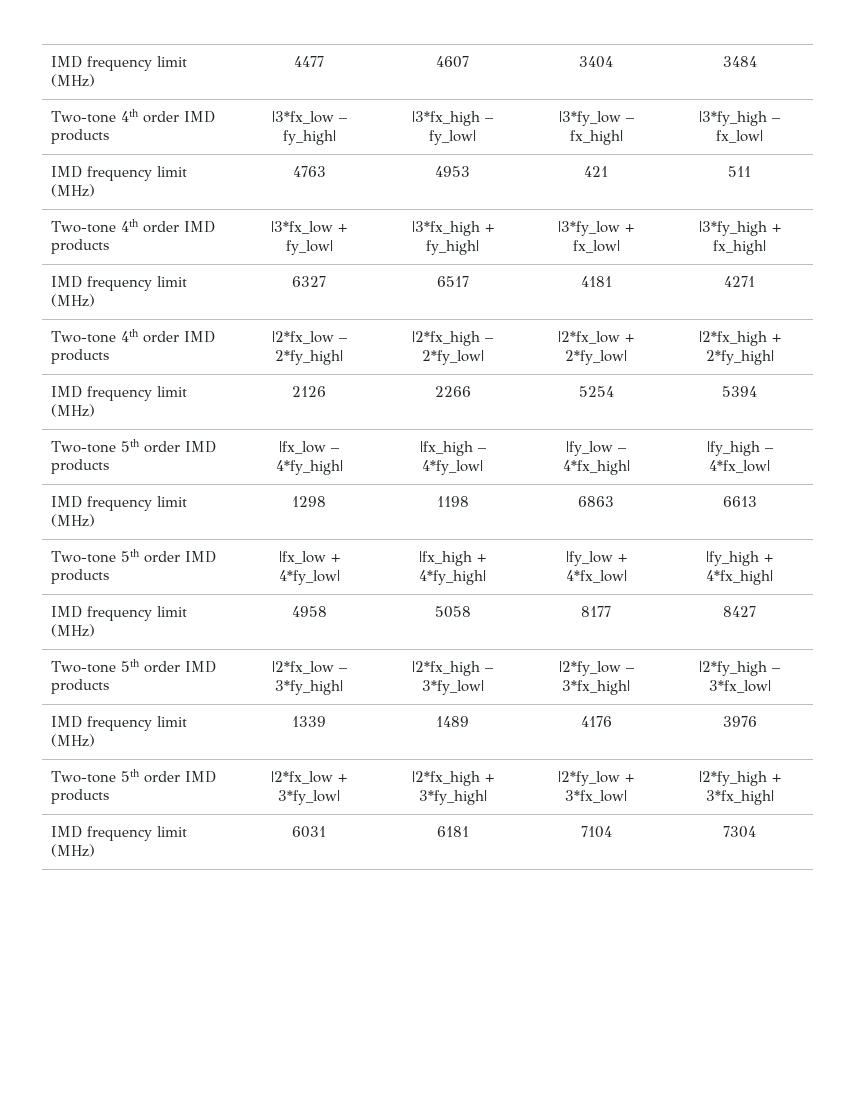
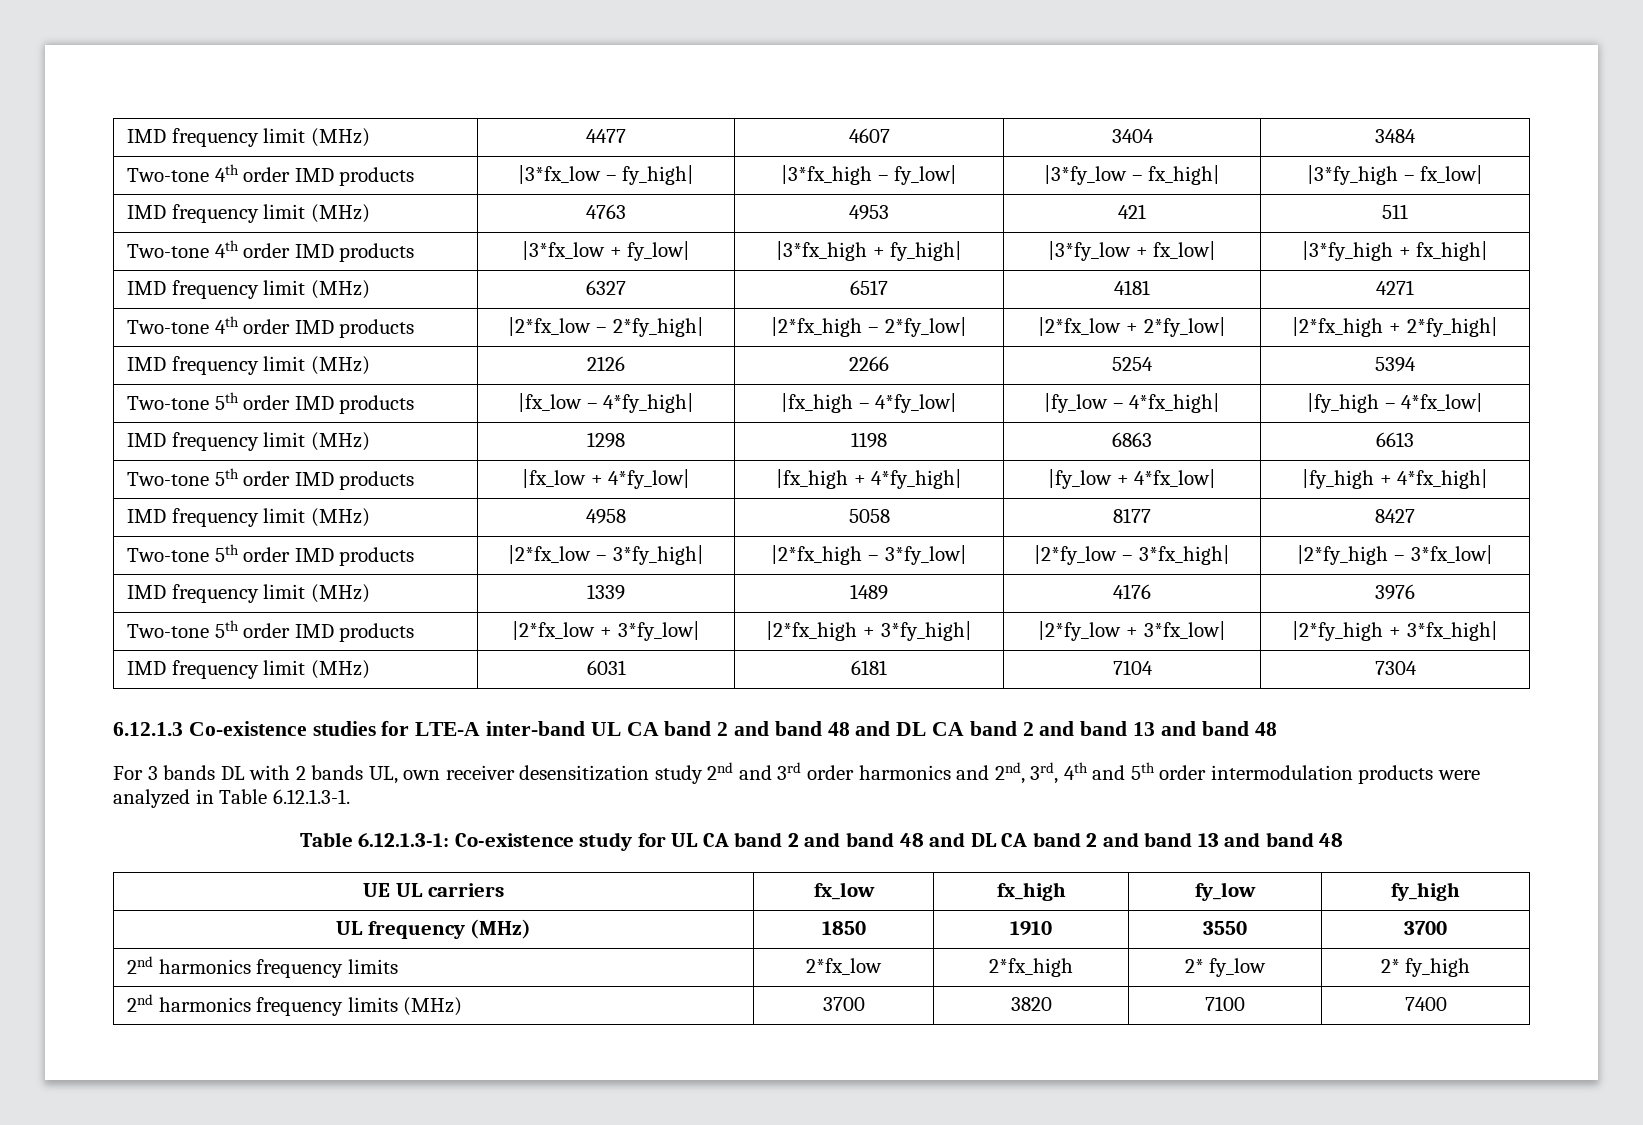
+ 6.12.1.3 Co-existence studies for LTE-A inter-band UL CA band 2 and band 48 and DL CA band 2 and band 13 and band 48
+ For 3 bands DL with 2 bands UL, own receiver desensitization study 2nd and 3rd order harmonics and 2nd, 3rd, 4th and 5th order intermodulation products were analyzed in Table 6.12.1.3-1.
+ Table 6.12.1.3-1: Co-existence study for UL CA band 2 and band 48 and DL CA band 2 and band 13 and band 48
+ UE UL carriers | fx_low | fx_high | fy_low | fy_high
+ UL frequency (MHz) | 1850 | 1910 | 3550 | 3700
+ 2nd harmonics frequency limits | 2*fx_low | 2*fx_high | 2* fy_low | 2* fy_high
+ 2nd harmonics frequency limits (MHz) | 3700 | 3820 | 7100 | 7400

